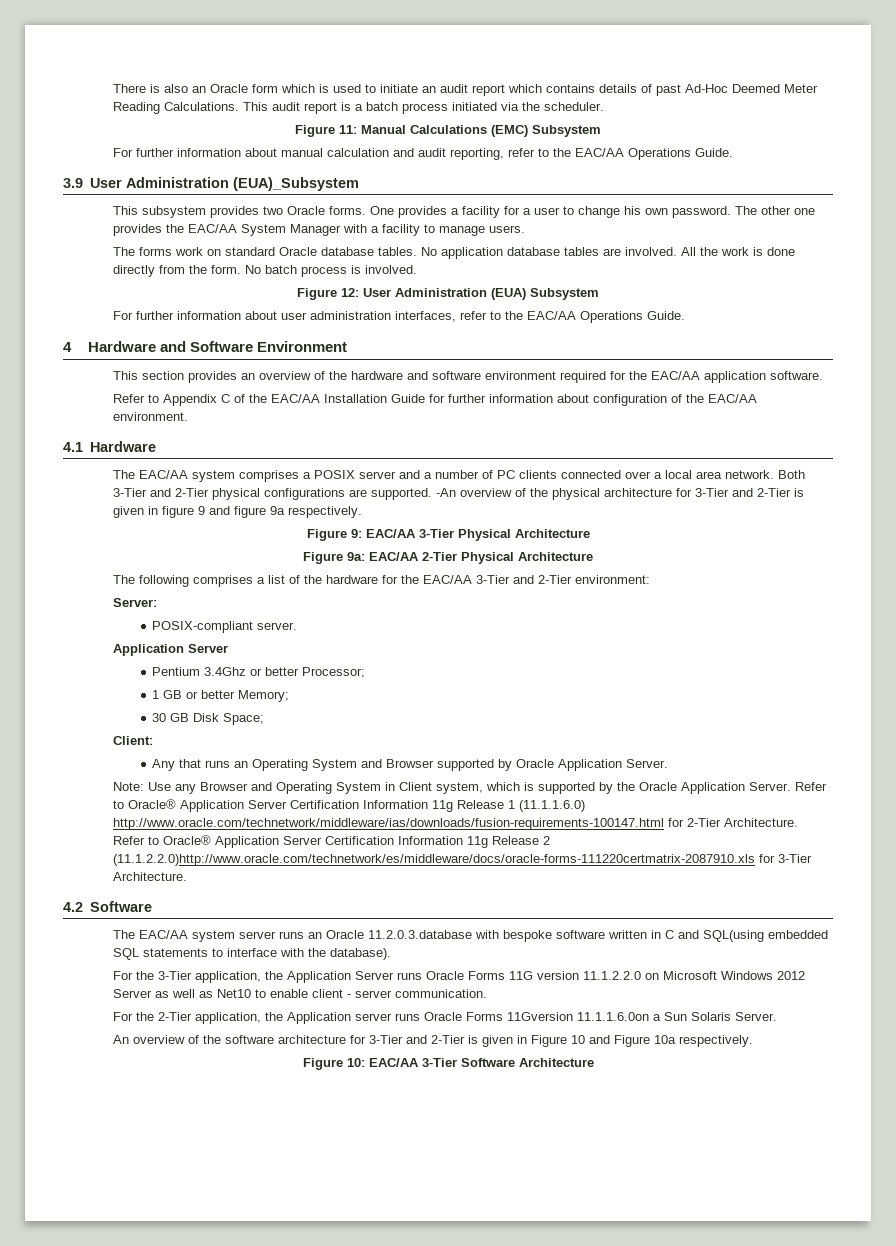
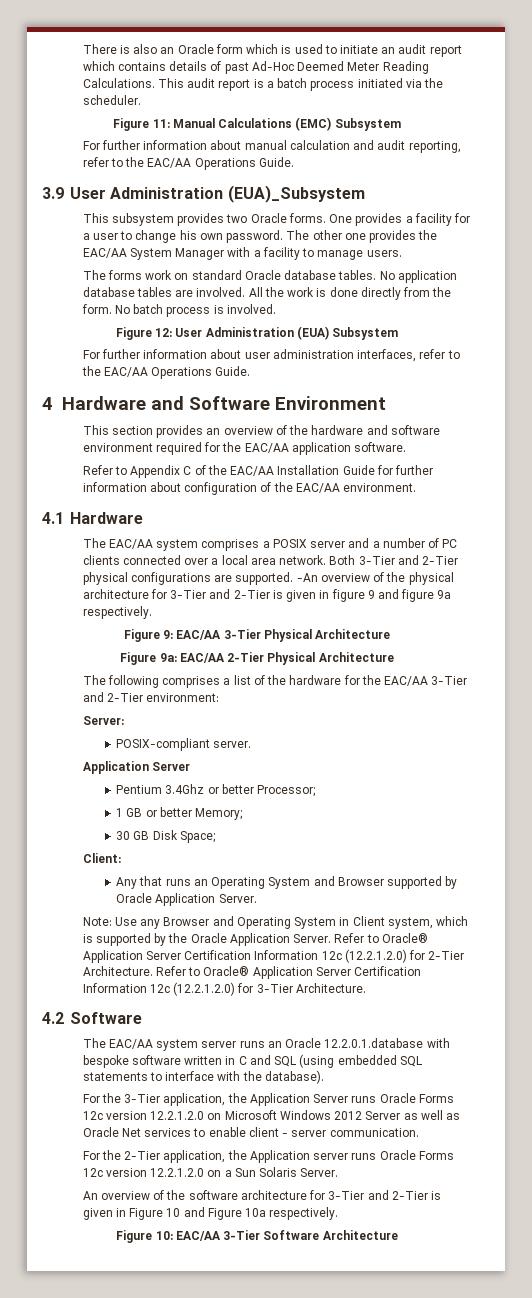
- Refer to Oracle® Application Server Certification Information 11g Release 1 (11.1.1.6.0) http://www.oracle.com/technetwork/middleware/ias/downloads/fusion-requirements-100147.html for 2-Tier Architecture.
+ Refer to Oracle® Application Server Certification Information 12c (12.2.1.2.0) for 2-Tier Architecture.
- Refer to Oracle® Application Server Certification Information 11g Release 2 (11.1.2.2.0)http://www.oracle.com/technetwork/es/middleware/docs/oracle-forms-111220certmatrix-2087910.xls for 3-Tier Architecture.
+ Refer to Oracle® Application Server Certification Information 12c (12.2.1.2.0) for 3-Tier Architecture.
- The EAC/AA system server runs an Oracle 11.2.0.3.database with bespoke software written in C and SQL(using embedded SQL statements to interface with the database).
+ The EAC/AA system server runs an Oracle 12.2.0.1.database with bespoke software written in C and SQL (using embedded SQL statements to interface with the database).
- For the 3-Tier application, the Application Server runs Oracle Forms 11G version 11.1.2.2.0 on Microsoft Windows 2012 Server as well as Net10 to enable client - server communication.
+ For the 3-Tier application, the Application Server runs Oracle Forms 12c version 12.2.1.2.0 on Microsoft Windows 2012 Server as well as Oracle Net services to enable client - server communication.
- For the 2-Tier application, the Application server runs Oracle Forms 11Gversion 11.1.1.6.0on a Sun Solaris Server.
+ For the 2-Tier application, the Application server runs Oracle Forms 12c version 12.2.1.2.0 on a Sun Solaris Server.

